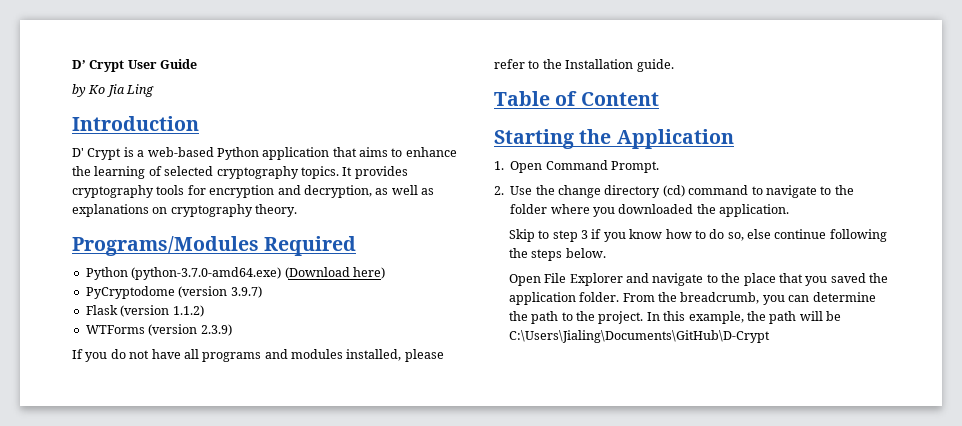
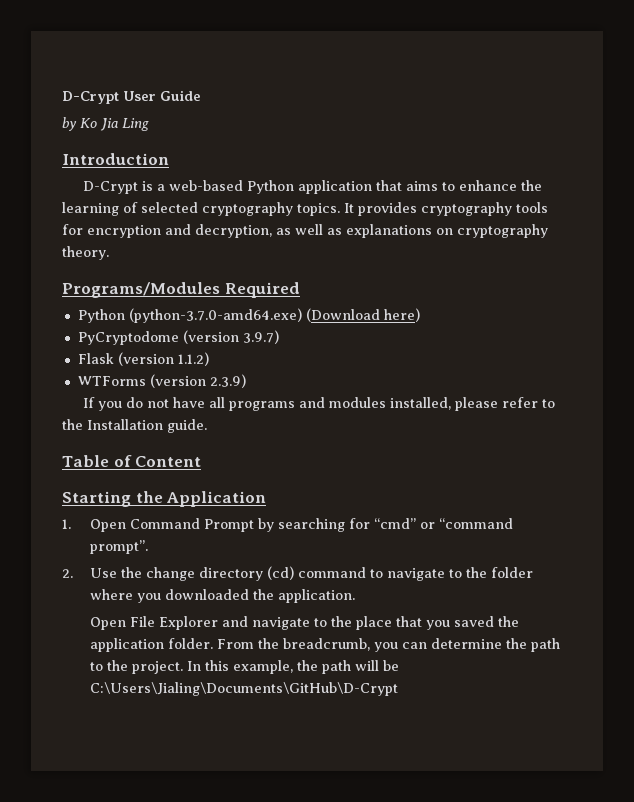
- D’ Crypt User Guide
+ D-Crypt User Guide
- D' Crypt is a web-based Python application that aims to enhance the learning of selected cryptography topics.
+ D-Crypt is a web-based Python application that aims to enhance the learning of selected cryptography topics.
- 1. Open Command Prompt.
+ 1. Open Command Prompt by searching for “cmd” or “command prompt”.
- Skip to step 3 if you know how to do so, else continue following the steps below.

